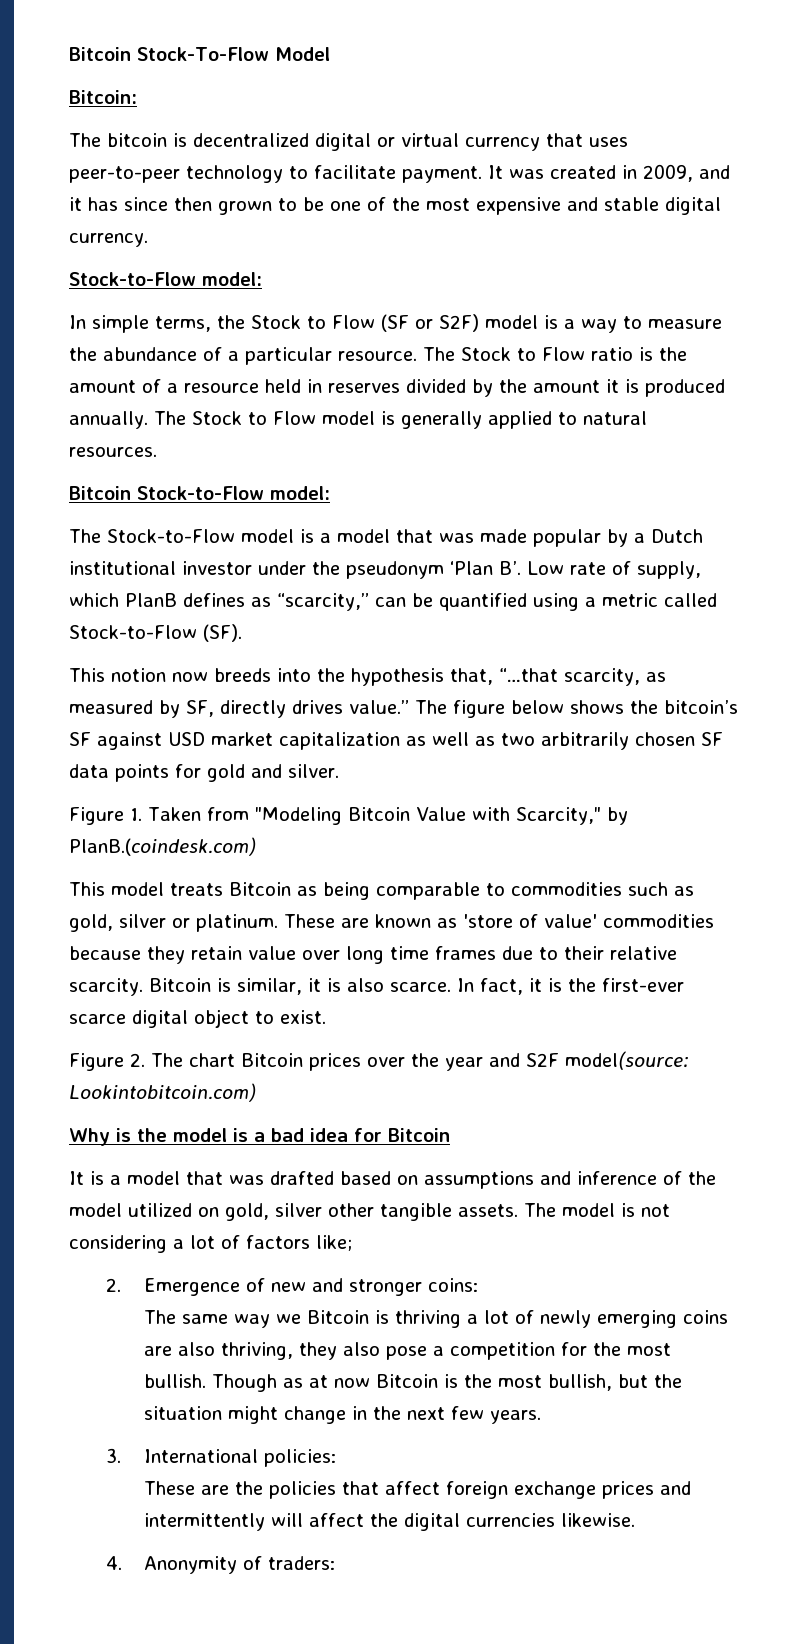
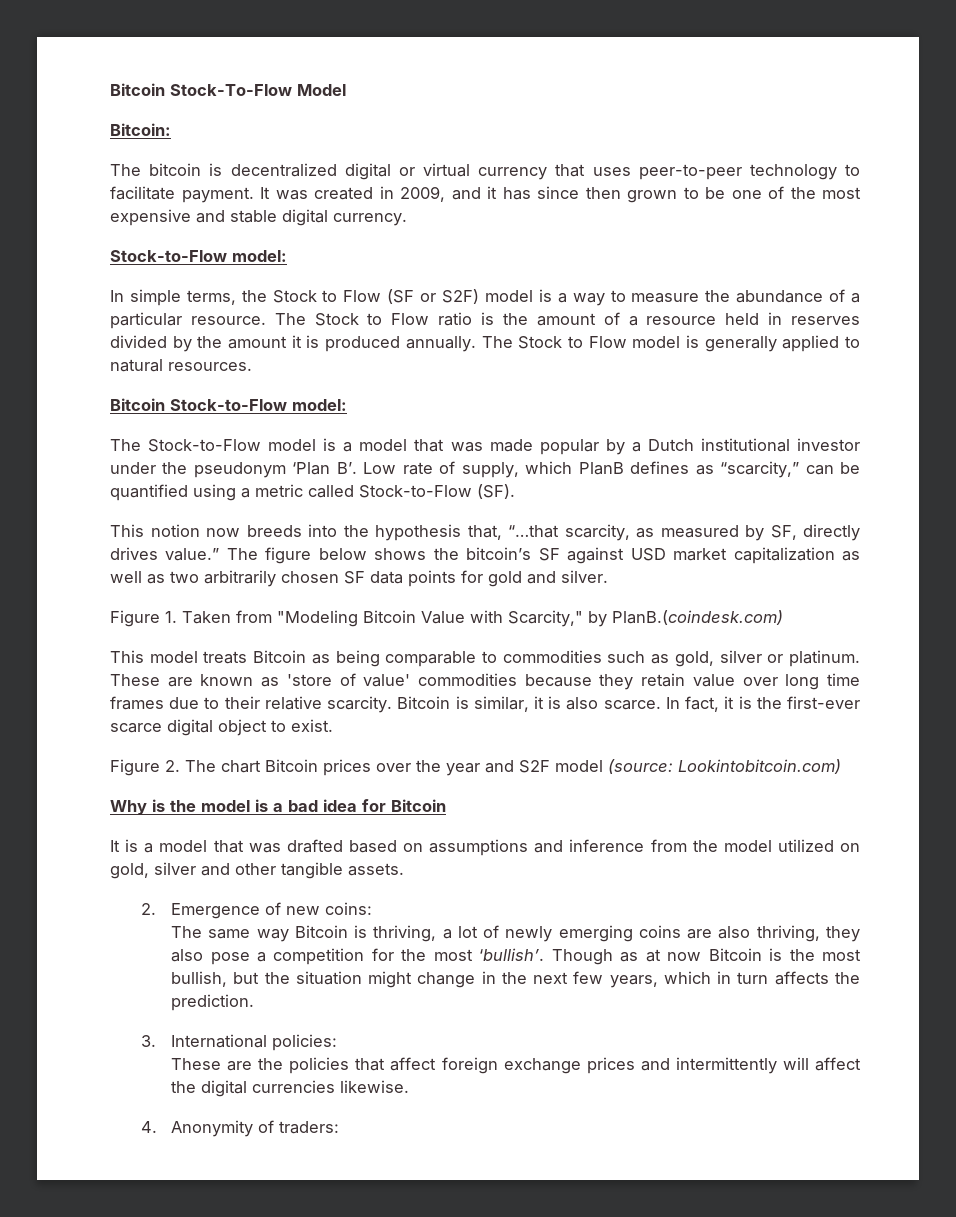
- Figure 2. The chart Bitcoin prices over the year and S2F model(source: Lookintobitcoin.com)
+ Figure 2. The chart Bitcoin prices over the year and S2F model (source: Lookintobitcoin.com)
- It is a model that was drafted based on assumptions and inference of the model utilized on gold, silver other tangible assets. The model is not considering a lot of factors like;
+ It is a model that was drafted based on assumptions and inference from the model utilized on gold, silver and other tangible assets.
- 2. Emergence of new and stronger coins:
+ 2. Emergence of new coins:
- The same way we Bitcoin is thriving a lot of newly emerging coins are also thriving, they also pose a competition for the most bullish.
+ The same way Bitcoin is thriving, a lot of newly emerging coins are also thriving, they also pose a competition for the most ‘bullish’.
- Though as at now Bitcoin is the most bullish, but the situation might change in the next few years.
+ Though as at now Bitcoin is the most bullish, but the situation might change in the next few years, which in turn affects the prediction.

